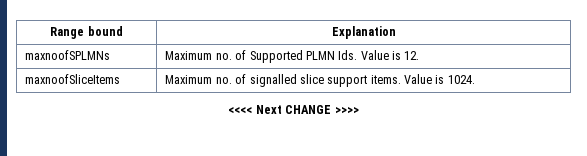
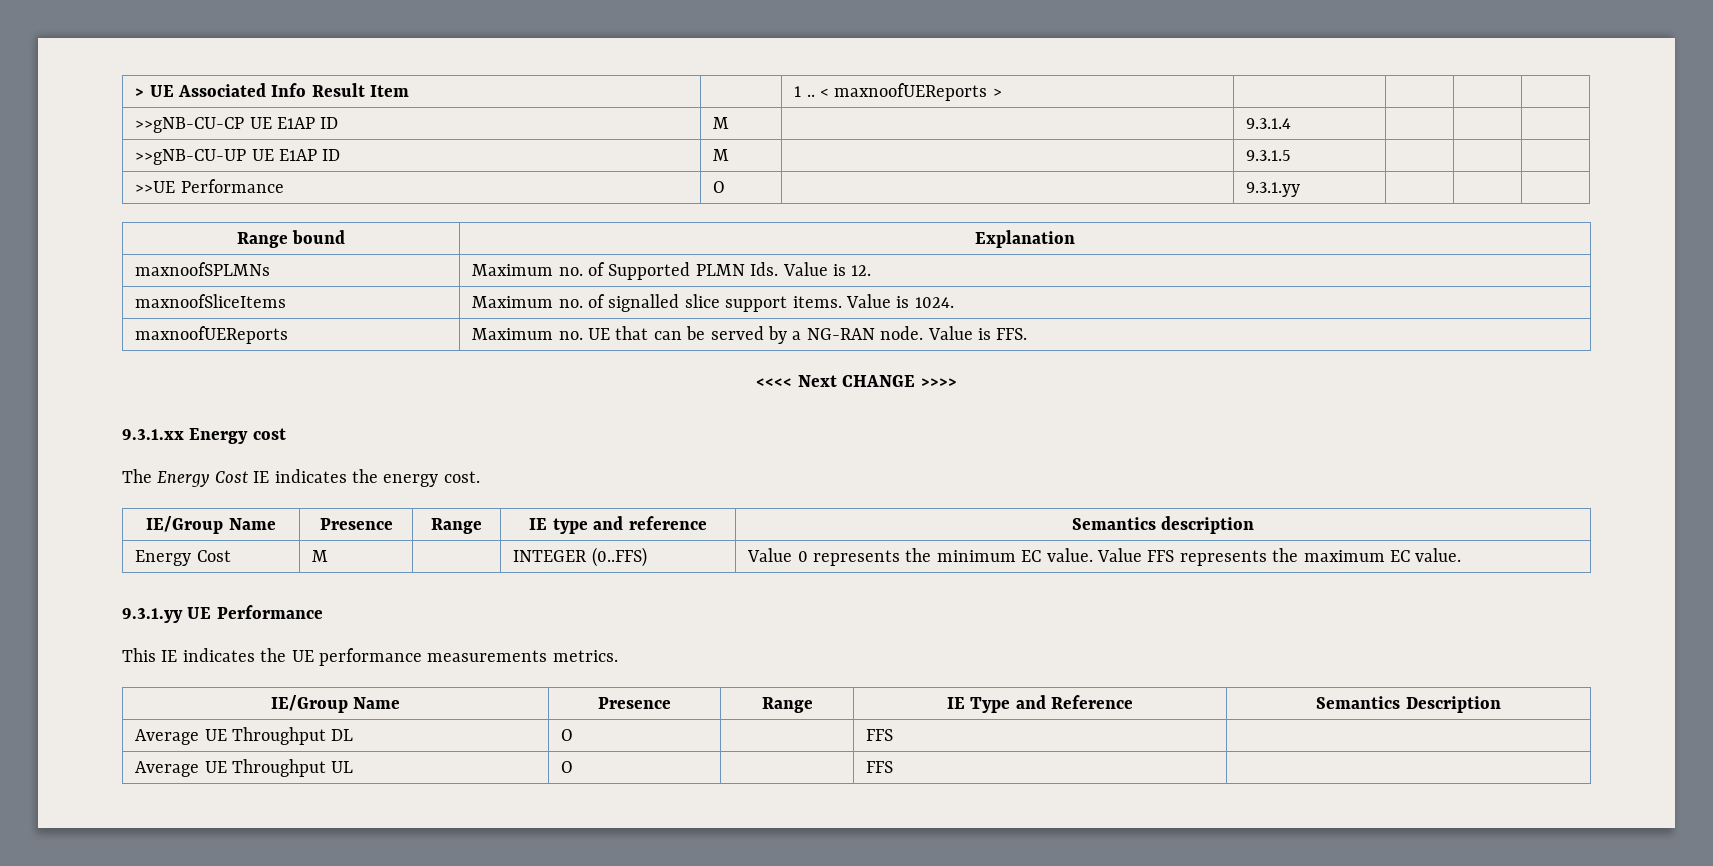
+ > UE Associated Info Result Item | | 1 .. < maxnoofUEReports > | | | |
+ >>gNB-CU-CP UE E1AP ID | M | | 9.3.1.4 | | |
+ >>gNB-CU-UP UE E1AP ID | M | | 9.3.1.5 | | |
+ >>UE Performance | O | | 9.3.1.yy | | |
+ maxnoofUEReports | Maximum no. UE that can be served by a NG-RAN node. Value is FFS.
  <<<< Next CHANGE >>>>
+ 9.3.1.xx Energy cost
+ The Energy Cost IE indicates the energy cost.
+ IE/Group Name | Presence | Range | IE type and reference | Semantics description
+ Energy Cost | M | | INTEGER (0..FFS) | Value 0 represents the minimum EC value. Value FFS represents the maximum EC value.
+ 9.3.1.yy UE Performance
+ This IE indicates the UE performance measurements metrics.
+ IE/Group Name | Presence | Range | IE Type and Reference | Semantics Description
+ Average UE Throughput DL | O | | FFS |
+ Average UE Throughput UL | O | | FFS |

